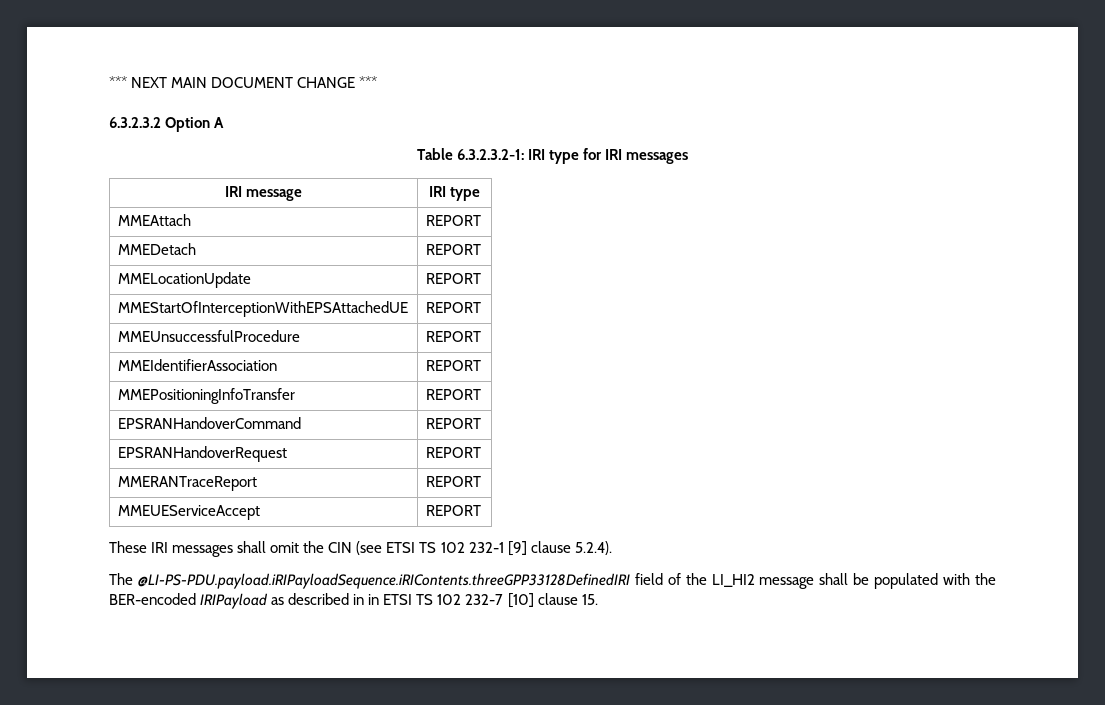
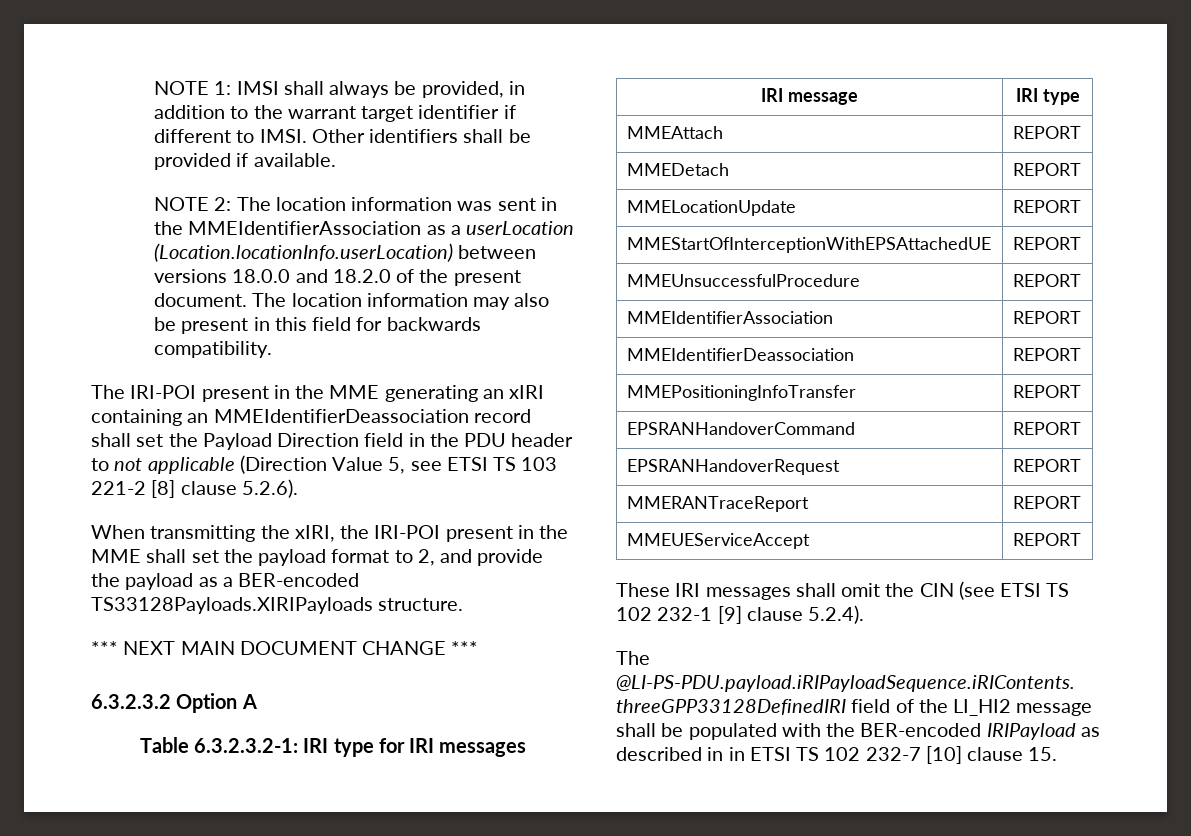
+ NOTE 1: IMSI shall always be provided, in addition to the warrant target identifier if different to IMSI. Other identifiers shall be provided if available.
+ NOTE 2: The location information was sent in the MMEIdentifierAssociation as a userLocation (Location.locationInfo.userLocation) between versions 18.0.0 and 18.2.0 of the present document. The location information may also be present in this field for backwards compatibility.
+ The IRI-POI present in the MME generating an xIRI containing an MMEIdentifierDeassociation record shall set the Payload Direction field in the PDU header to not applicable (Direction Value 5, see ETSI TS 103 221-2 [8] clause 5.2.6).
+ When transmitting the xIRI, the IRI-POI present in the MME shall set the payload format to 2, and provide the payload as a BER-encoded TS33128Payloads.XIRIPayloads structure.
+ MMEIdentifierDeassociation | REPORT

